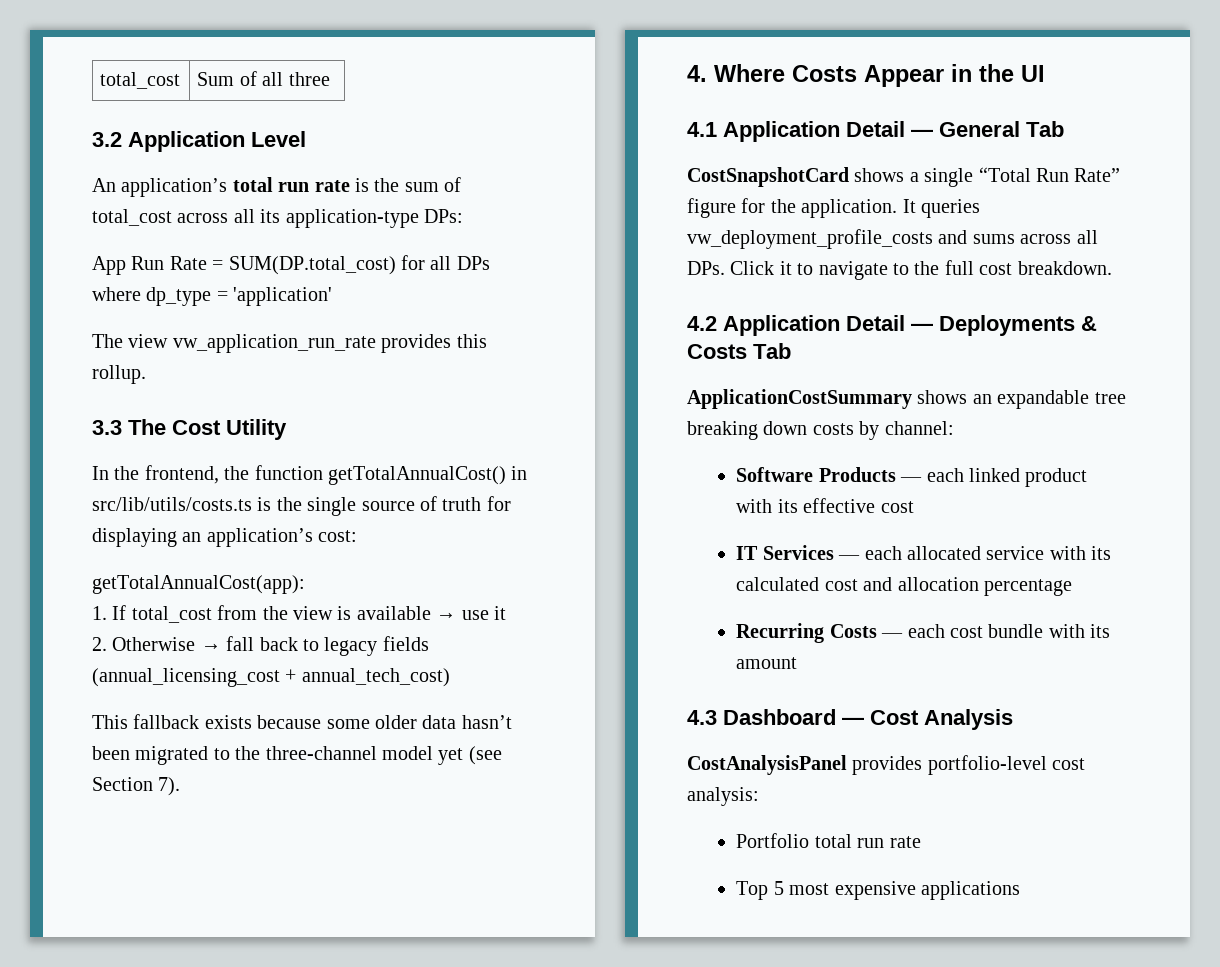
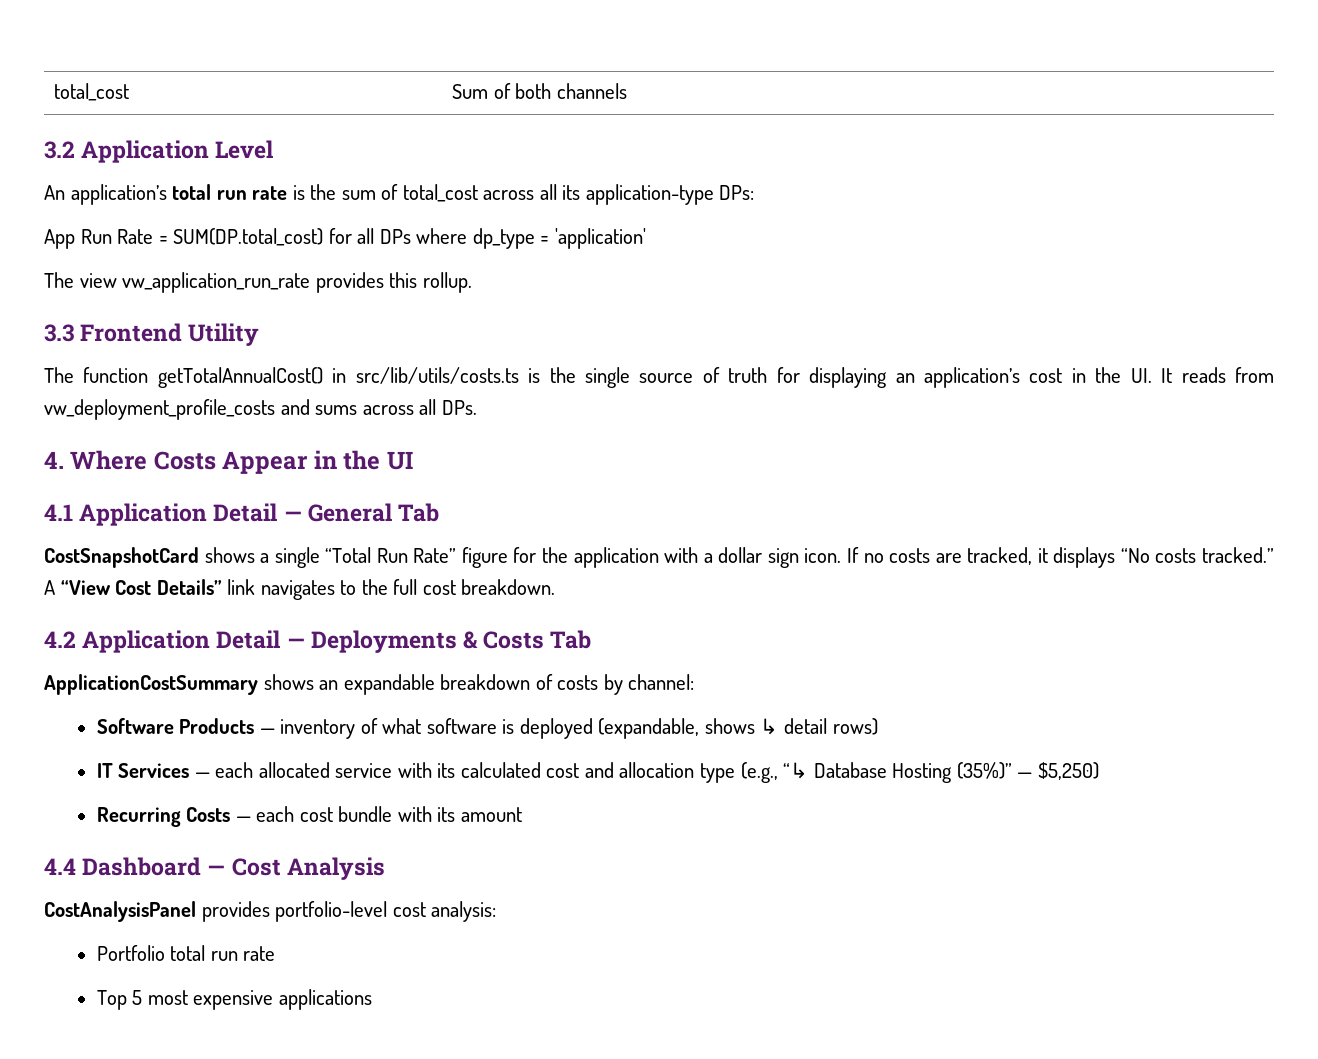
- total_cost | Sum of all three
+ total_cost | Sum of both channels
- 3.3 The Cost Utility
+ 3.3 Frontend Utility
- In the frontend, the function getTotalAnnualCost() in src/lib/utils/costs.ts is the single source of truth for displaying an application’s cost:
- getTotalAnnualCost(app):
- 1. If total_cost from the view is available → use it
- 2. Otherwise → fall back to legacy fields (annual_licensing_cost + annual_tech_cost)
- This fallback exists because some older data hasn’t been migrated to the three-channel model yet (see Section 7).
+ The function getTotalAnnualCost() in src/lib/utils/costs.ts is the single source of truth for displaying an application’s cost in the UI. It reads from vw_deployment_profile_costs and sums across all DPs.
- CostSnapshotCard shows a single “Total Run Rate” figure for the application. It queries vw_deployment_profile_costs and sums across all DPs. Click it to navigate to the full cost breakdown.
+ CostSnapshotCard shows a single “Total Run Rate” figure for the application with a dollar sign icon. If no costs are tracked, it displays “No costs tracked.” A “View Cost Details” link navigates to the full cost breakdown.
- ApplicationCostSummary shows an expandable tree breaking down costs by channel:
+ ApplicationCostSummary shows an expandable breakdown of costs by channel:
- Software Products — each linked product with its effective cost
+ Software Products — inventory of what software is deployed (expandable, shows ↳ detail rows)
- IT Services — each allocated service with its calculated cost and allocation percentage
+ IT Services — each allocated service with its calculated cost and allocation type (e.g., “↳ Database Hosting (35%)” — $5,250)
- 4.3 Dashboard — Cost Analysis
+ 4.4 Dashboard — Cost Analysis

